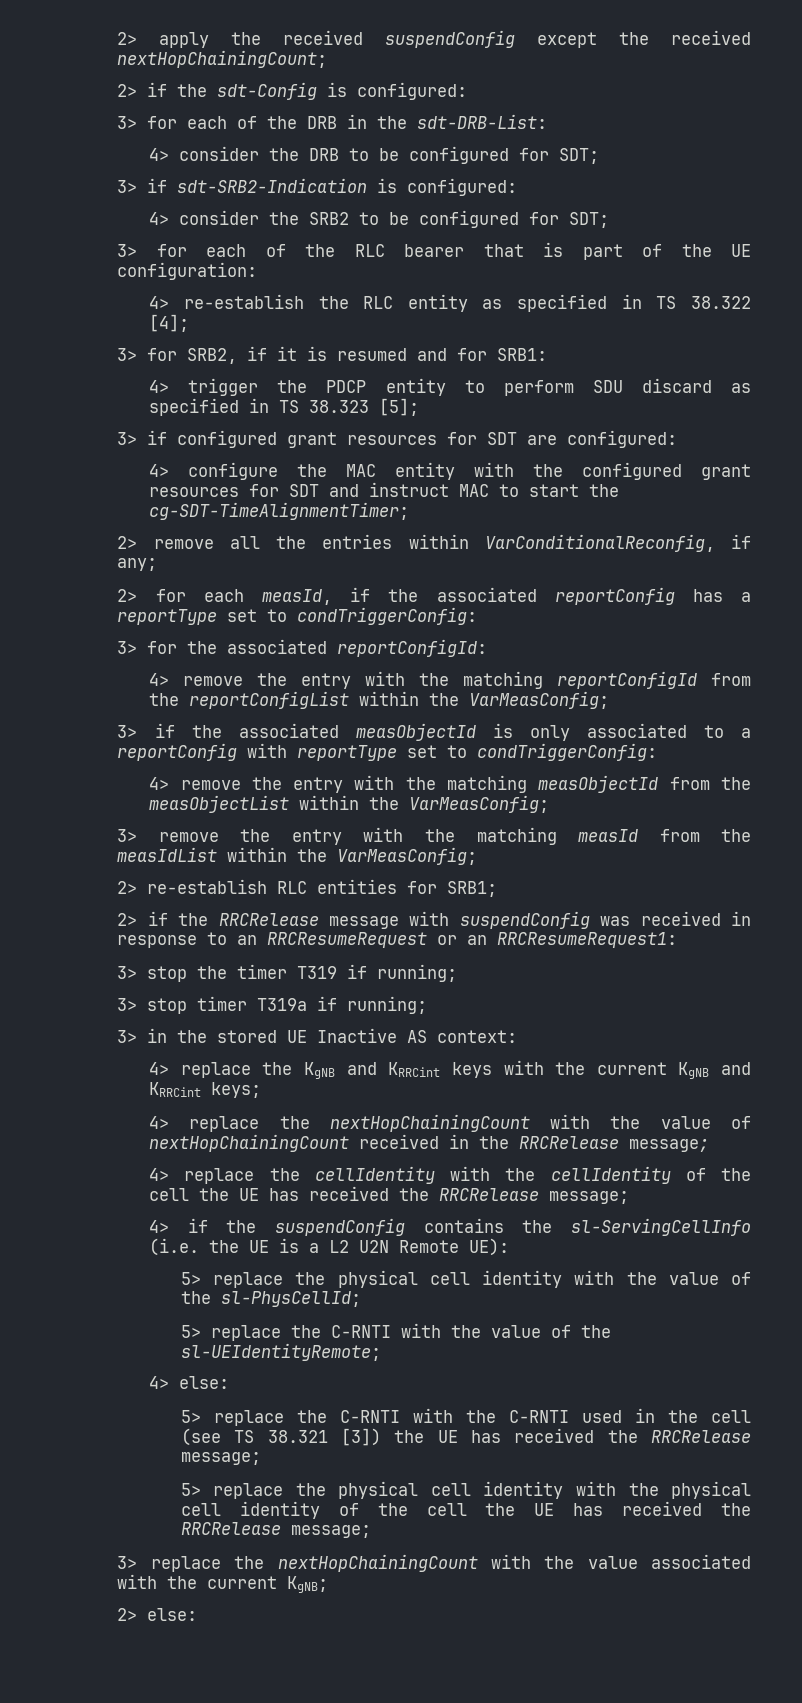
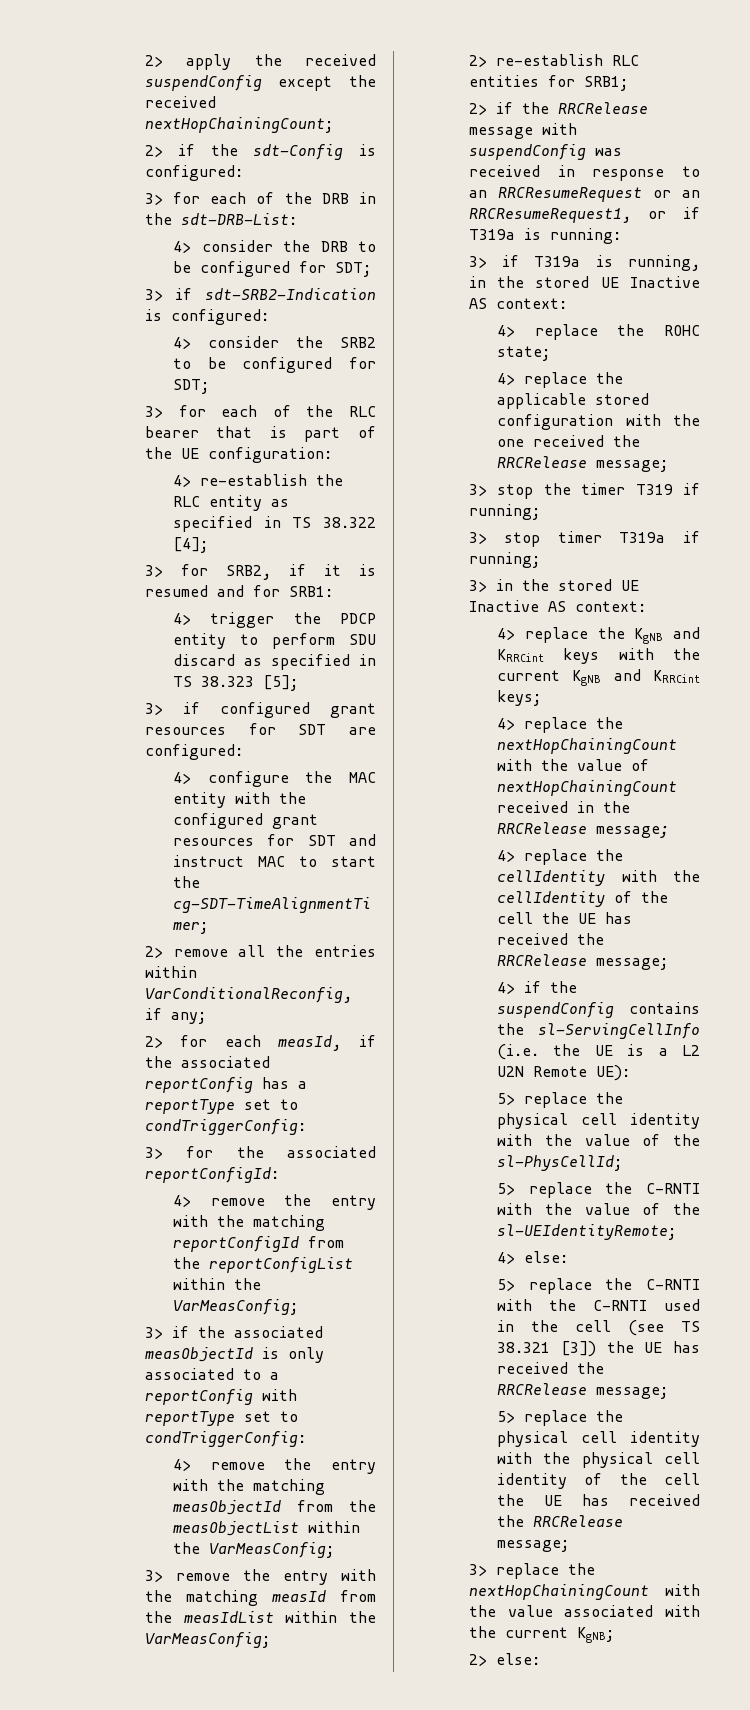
- 2> if the RRCRelease message with suspendConfig was received in response to an RRCResumeRequest or an RRCResumeRequest1:
+ 2> if the RRCRelease message with suspendConfig was received in response to an RRCResumeRequest or an RRCResumeRequest1, or if T319a is running:
+ 3> if T319a is running, in the stored UE Inactive AS context:
+ 4> replace the ROHC state;
+ 4> replace the applicable stored configuration with the one received the RRCRelease message;

